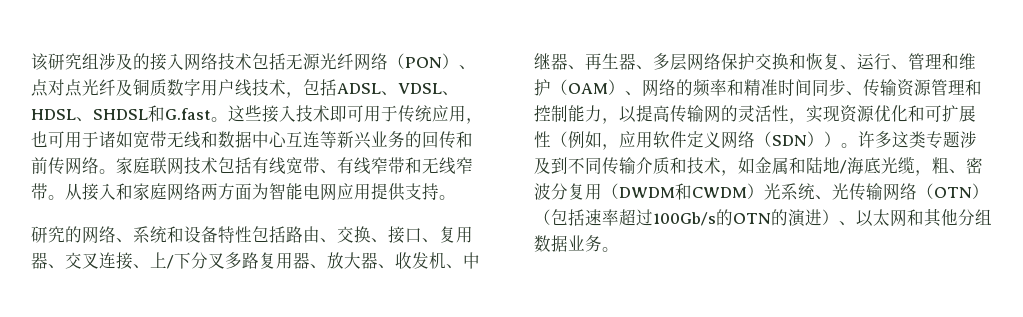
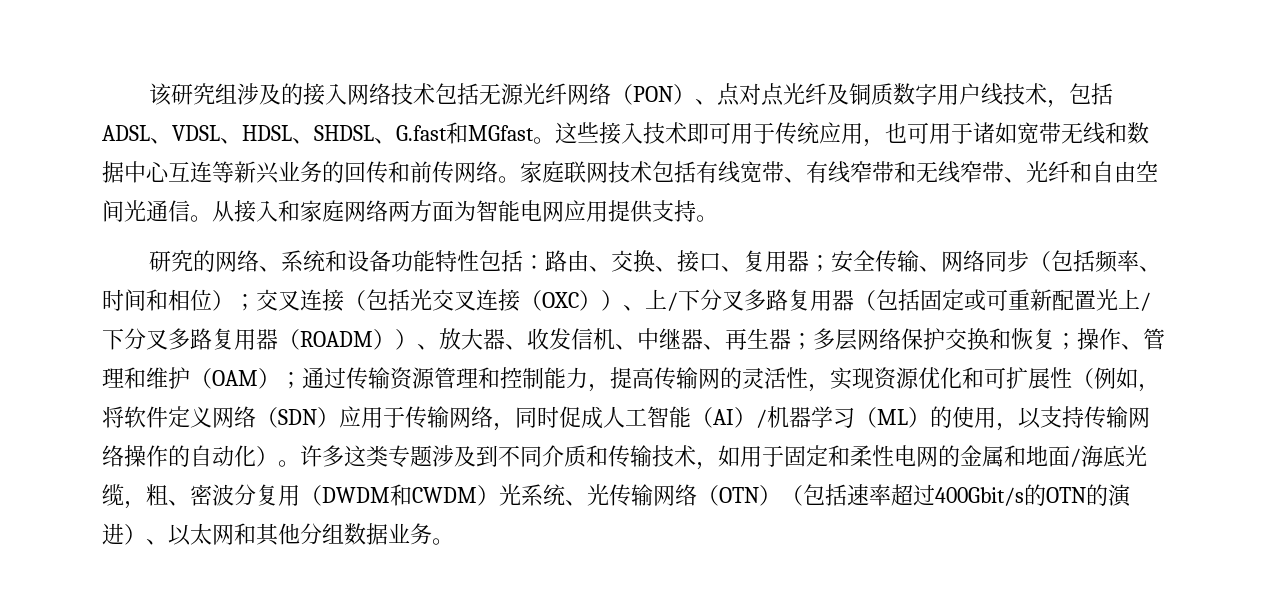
- 该研究组涉及的接入网络技术包括无源光纤网络（PON）、点对点光纤及铜质数字用户线技术，包括ADSL、VDSL、HDSL、SHDSL和G.fast。
+ 该研究组涉及的接入网络技术包括无源光纤网络（PON）、点对点光纤及铜质数字用户线技术，包括ADSL、VDSL、HDSL、SHDSL、G.fast和MGfast。
- 家庭联网技术包括有线宽带、有线窄带和无线窄带。
+ 家庭联网技术包括有线宽带、有线窄带和无线窄带、光纤和自由空间光通信。
- 研究的网络、系统和设备特性包括路由、交换、接口、复用器、交叉连接、上/下分叉多路复用器、放大器、收发机、中继器、再生器、多层网络保护交换和恢复、运行、管理和维护（OAM）、网络的频率和精准时间同步、传输资源管理和控制能力，以提高传输网的灵活性，实现资源优化和可扩展性（例如，应用软件定义网络（SDN））。
+ 研究的网络、系统和设备功能特性包括：路由、交换、接口、复用器；安全传输、网络同步（包括频率、时间和相位）；交叉连接（包括光交叉连接（OXC））、上/下分叉多路复用器（包括固定或可重新配置光上/下分叉多路复用器（ROADM））、放大器、收发信机、中继器、再生器；多层网络保护交换和恢复；操作、管理和维护（OAM）；通过传输资源管理和控制能力，提高传输网的灵活性，实现资源优化和可扩展性（例如，将软件定义网络（SDN）应用于传输网络，同时促成人工智能（AI）/机器学习（ML）的使用，以支持传输网络操作的自动化）。
- 许多这类专题涉及到不同传输介质和技术，如金属和陆地/海底光缆，粗、密波分复用（DWDM和CWDM）光系统、光传输网络（OTN）（包括速率超过100Gb/s的OTN的演进）、以太网和其他分组数据业务。
+ 许多这类专题涉及到不同介质和传输技术，如用于固定和柔性电网的金属和地面/海底光缆，粗、密波分复用（DWDM和CWDM）光系统、光传输网络（OTN）（包括速率超过400Gbit/s的OTN的演进）、以太网和其他分组数据业务。

